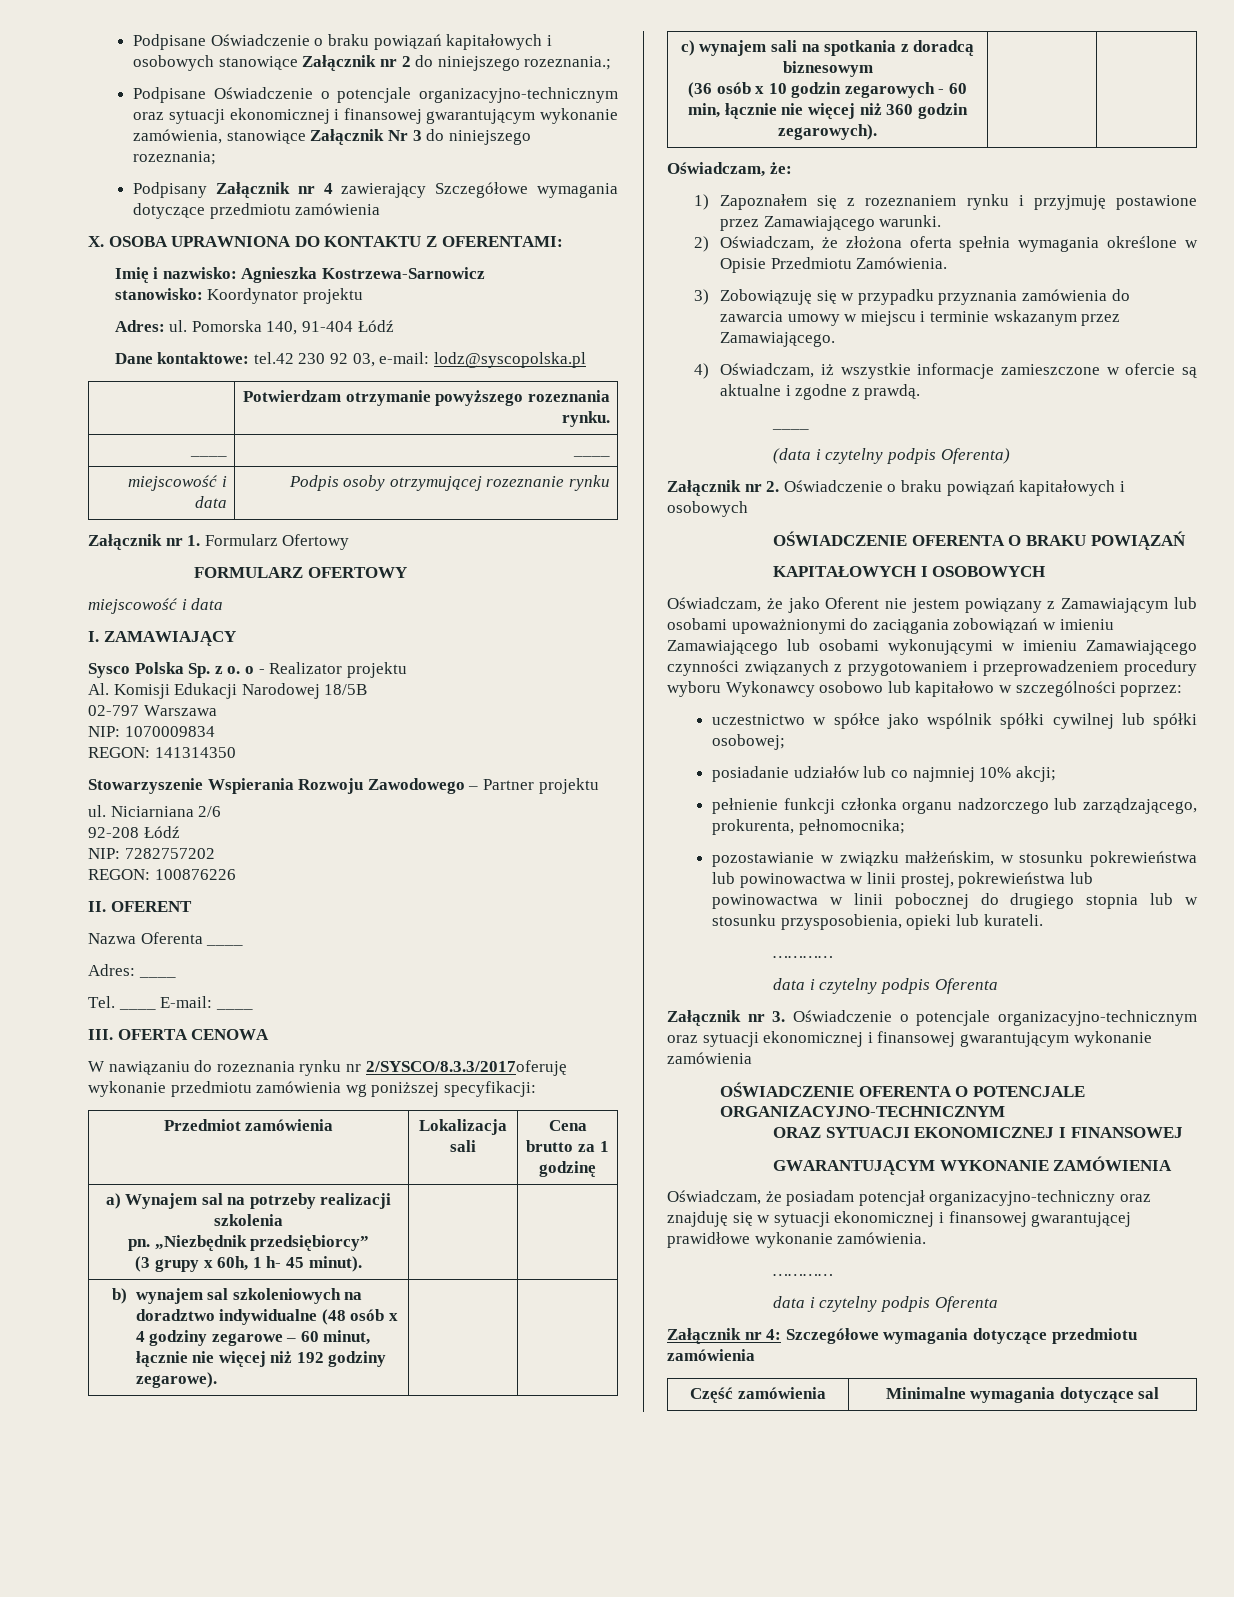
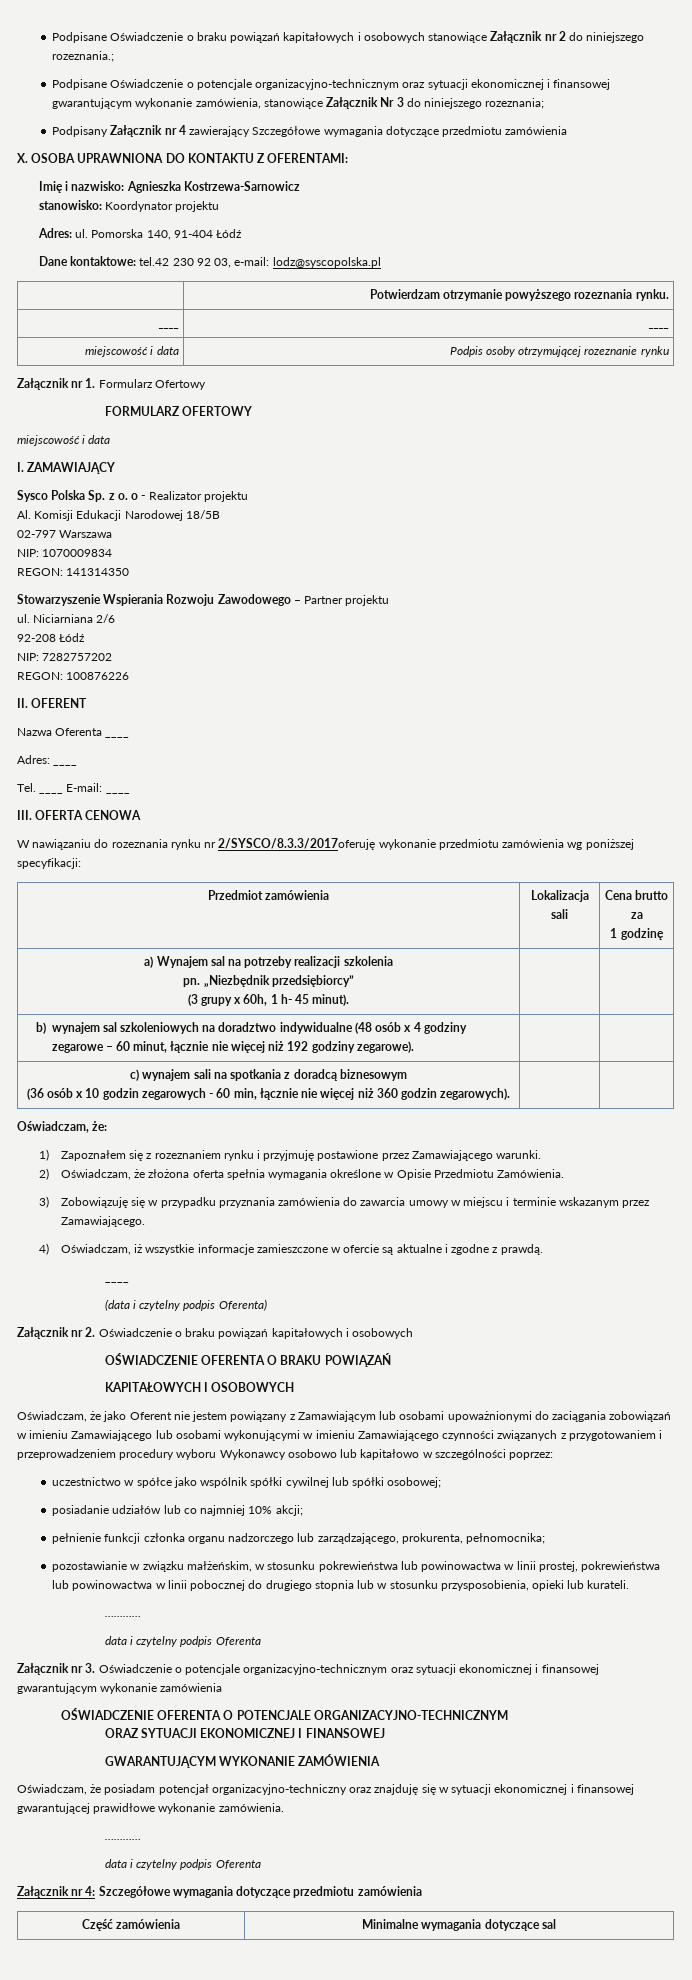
- Przedmiot zamówienia | Lokalizacja sali | Cena brutto za 1 godzinę
+ Przedmiot zamówienia | Lokalizacja sali | Cena brutto za
+ 1 godzinę

